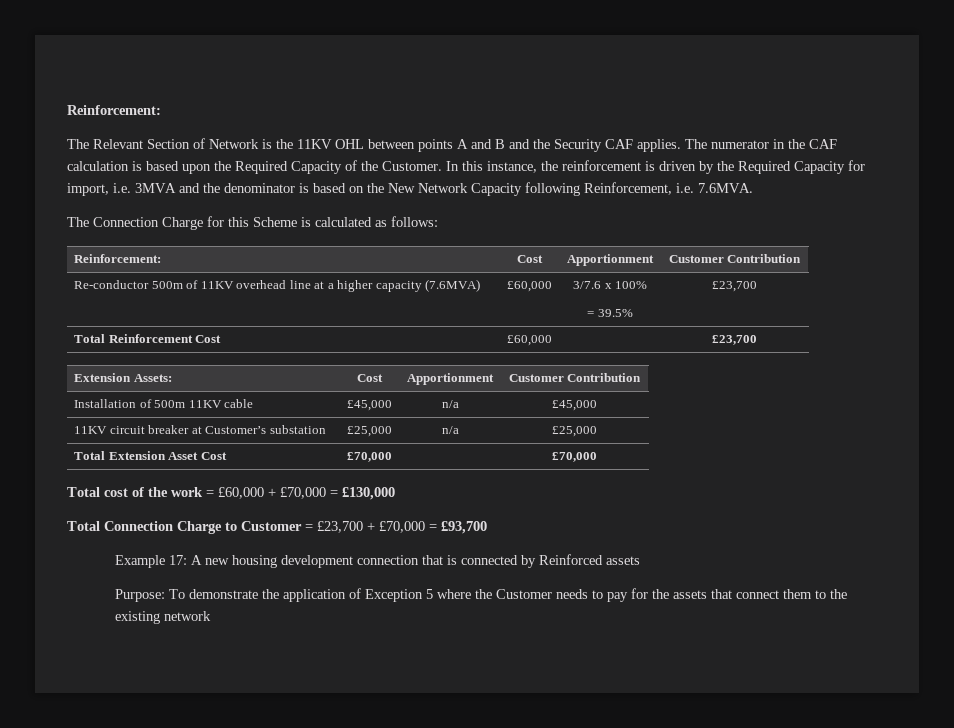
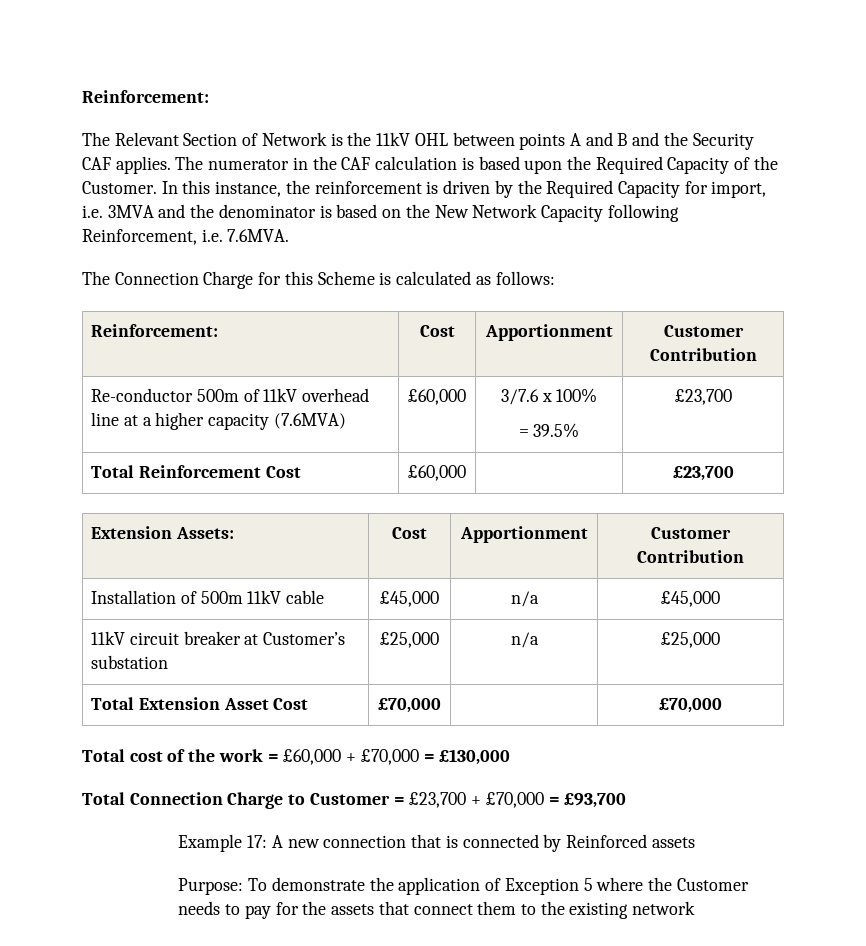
- The Relevant Section of Network is the 11KV OHL between points A and B and the Security CAF applies.
+ The Relevant Section of Network is the 11kV OHL between points A and B and the Security CAF applies.
- Re-conductor 500m of 11KV overhead line at a higher capacity (7.6MVA) | £60,000 | 3/7.6 x 100%
+ Re-conductor 500m of 11kV overhead line at a higher capacity (7.6MVA) | £60,000 | 3/7.6 x 100%
- Installation of 500m 11KV cable | £45,000 | n/a | £45,000
+ Installation of 500m 11kV cable | £45,000 | n/a | £45,000
- 11KV circuit breaker at Customer’s substation | £25,000 | n/a | £25,000
+ 11kV circuit breaker at Customer’s substation | £25,000 | n/a | £25,000
- Example 17: A new housing development connection that is connected by Reinforced assets
+ Example 17: A new connection that is connected by Reinforced assets

